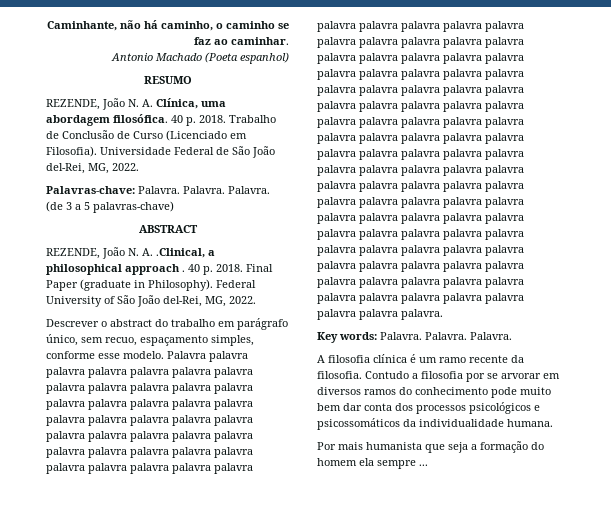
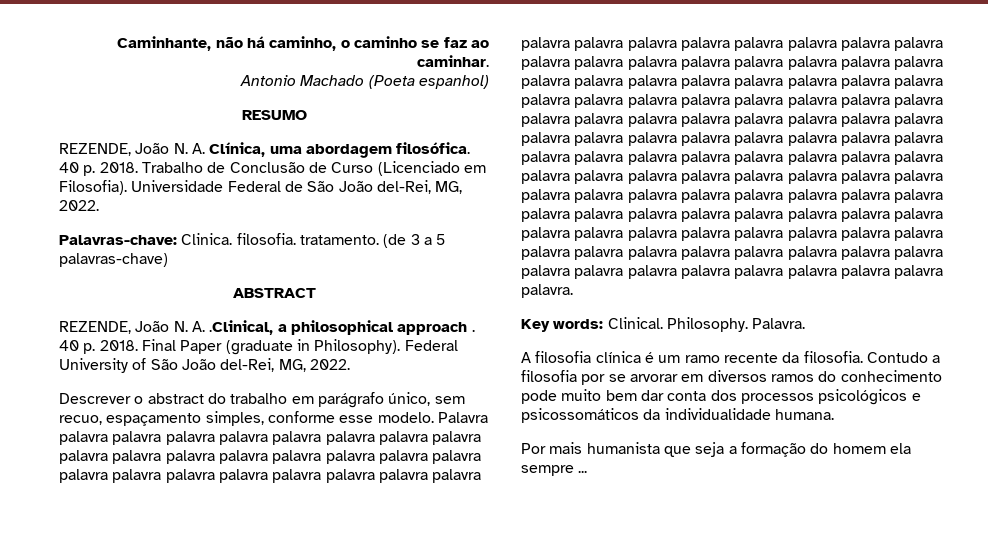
- Palavras-chave: Palavra. Palavra. Palavra.
+ Palavras-chave: Clinica. filosofia. tratamento.
- Key words: Palavra. Palavra.
+ Key words: Clinical. Philosophy.

